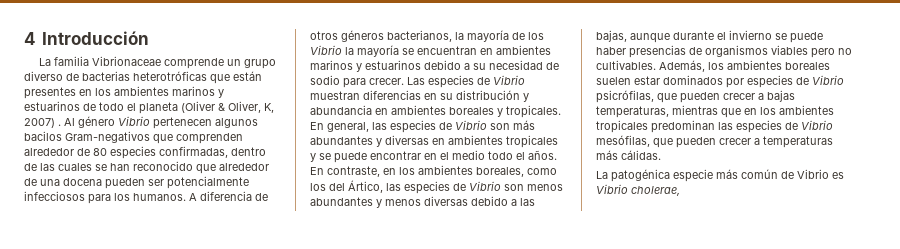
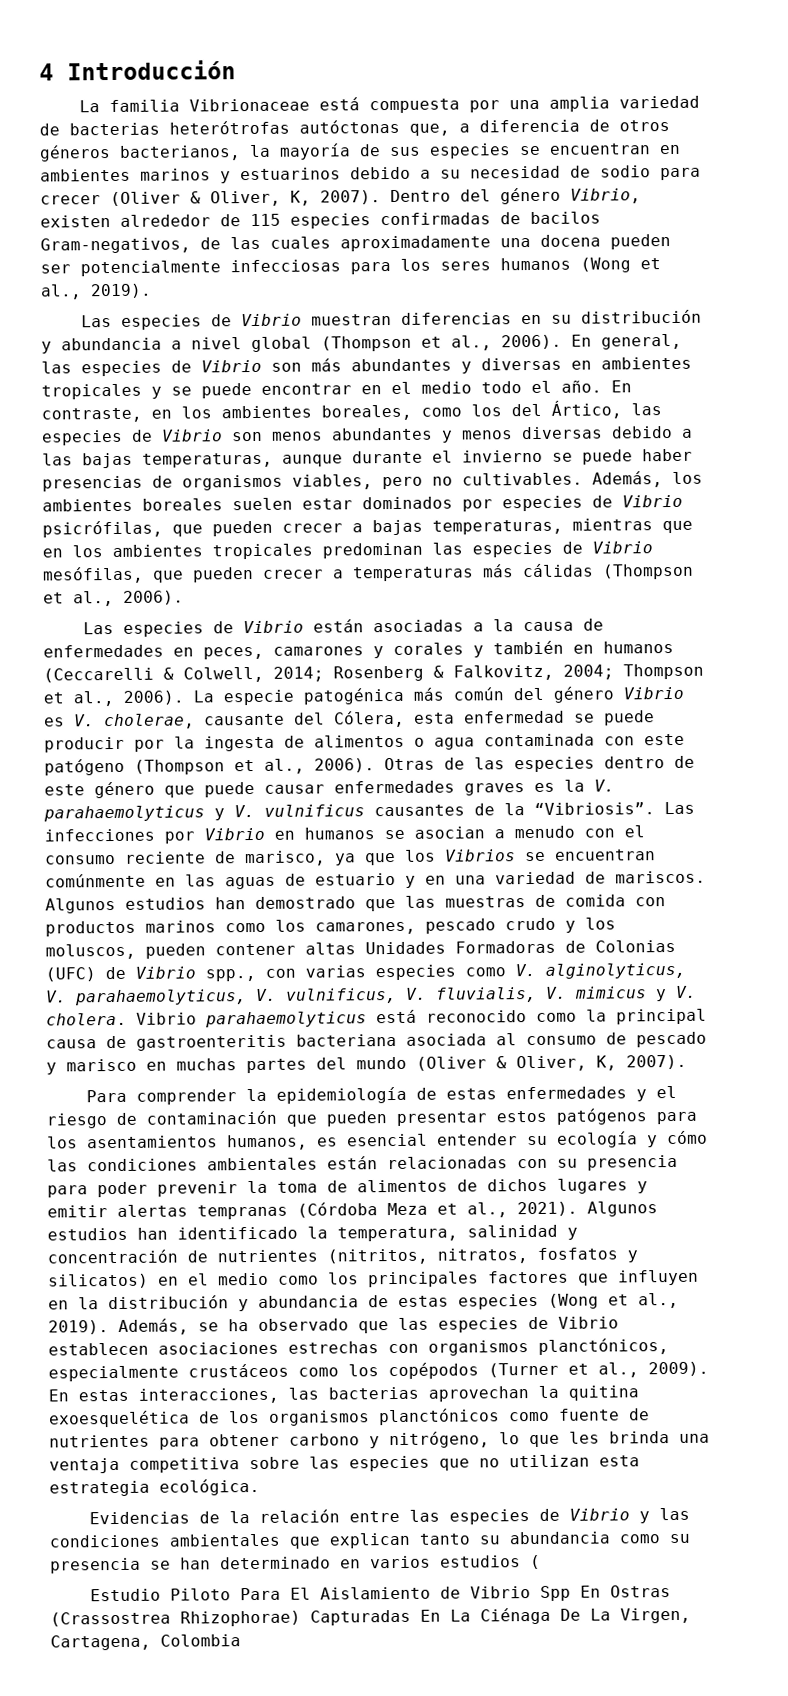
- La familia Vibrionaceae comprende un grupo diverso de bacterias heterotróficas que están presentes en los ambientes marinos y estuarinos de todo el planeta (Oliver & Oliver, K, 2007) . Al género Vibrio pertenecen algunos bacilos Gram-negativos que comprenden alrededor de 80 especies confirmadas, dentro de las cuales se han reconocido que alrededor de una docena pueden ser potencialmente infecciosos para los humanos. A diferencia de otros géneros bacterianos, la mayoría de los Vibrio la mayoría se encuentran en ambientes marinos y estuarinos debido a su necesidad de sodio para crecer. Las especies de Vibrio muestran diferencias en su distribución y abundancia en ambientes boreales y tropicales.
+ La familia Vibrionaceae está compuesta por una amplia variedad de bacterias heterótrofas autóctonas que, a diferencia de otros géneros bacterianos, la mayoría de sus especies se encuentran en ambientes marinos y estuarinos debido a su necesidad de sodio para crecer (Oliver & Oliver, K, 2007). Dentro del género Vibrio, existen alrededor de 115 especies confirmadas de bacilos Gram-negativos, de las cuales aproximadamente una docena pueden ser potencialmente infecciosas para los seres humanos (Wong et al., 2019).
+ Las especies de Vibrio muestran diferencias en su distribución y abundancia a nivel global (Thompson et al., 2006).
- En general, las especies de Vibrio son más abundantes y diversas en ambientes tropicales y se puede encontrar en el medio todo el años.
+ En general, las especies de Vibrio son más abundantes y diversas en ambientes tropicales y se puede encontrar en el medio todo el año.
- En contraste, en los ambientes boreales, como los del Ártico, las especies de Vibrio son menos abundantes y menos diversas debido a las bajas, aunque durante el invierno se puede haber presencias de organismos viables pero no cultivables.
+ En contraste, en los ambientes boreales, como los del Ártico, las especies de Vibrio son menos abundantes y menos diversas debido a las bajas temperaturas, aunque durante el invierno se puede haber presencias de organismos viables, pero no cultivables.
- Además, los ambientes boreales suelen estar dominados por especies de Vibrio psicrófilas, que pueden crecer a bajas temperaturas, mientras que en los ambientes tropicales predominan las especies de Vibrio mesófilas, que pueden crecer a temperaturas más cálidas.
- La patogénica especie más común de Vibrio es Vibrio cholerae,
+ Además, los ambientes boreales suelen estar dominados por especies de Vibrio psicrófilas, que pueden crecer a bajas temperaturas, mientras que en los ambientes tropicales predominan las especies de Vibrio mesófilas, que pueden crecer a temperaturas más cálidas (Thompson et al., 2006).
+ Las especies de Vibrio están asociadas a la causa de enfermedades en peces, camarones y corales y también en humanos (Ceccarelli & Colwell, 2014; Rosenberg & Falkovitz, 2004; Thompson et al., 2006). La especie patogénica más común del género Vibrio es V. cholerae, causante del Cólera, esta enfermedad se puede producir por la ingesta de alimentos o agua contaminada con este patógeno (Thompson et al., 2006). Otras de las especies dentro de este género que puede causar enfermedades graves es la V. parahaemolyticus y V. vulnificus causantes de la “Vibriosis”. Las infecciones por Vibrio en humanos se asocian a menudo con el consumo reciente de marisco, ya que los Vibrios se encuentran comúnmente en las aguas de estuario y en una variedad de mariscos. Algunos estudios han demostrado que las muestras de comida con productos marinos como los camarones, pescado crudo y los moluscos, pueden contener altas Unidades Formadoras de Colonias (UFC) de Vibrio spp., con varias especies como V. alginolyticus, V. parahaemolyticus, V. vulnificus, V. fluvialis, V. mimicus y V. cholera. Vibrio parahaemolyticus está reconocido como la principal causa de gastroenteritis bacteriana asociada al consumo de pescado y marisco en muchas partes del mundo (Oliver & Oliver, K, 2007).
+ Para comprender la epidemiología de estas enfermedades y el riesgo de contaminación que pueden presentar estos patógenos para los asentamientos humanos, es esencial entender su ecología y cómo las condiciones ambientales están relacionadas con su presencia para poder prevenir la toma de alimentos de dichos lugares y emitir alertas tempranas (Córdoba Meza et al., 2021). Algunos estudios han identificado la temperatura, salinidad y concentración de nutrientes (nitritos, nitratos, fosfatos y silicatos) en el medio como los principales factores que influyen en la distribución y abundancia de estas especies (Wong et al., 2019). Además, se ha observado que las especies de Vibrio establecen asociaciones estrechas con organismos planctónicos, especialmente crustáceos como los copépodos (Turner et al., 2009). En estas interacciones, las bacterias aprovechan la quitina exoesquelética de los organismos planctónicos como fuente de nutrientes para obtener carbono y nitrógeno, lo que les brinda una ventaja competitiva sobre las especies que no utilizan esta estrategia ecológica.
+ Evidencias de la relación entre las especies de Vibrio y las condiciones ambientales que explican tanto su abundancia como su presencia se han determinado en varios estudios (
+ Estudio Piloto Para El Aislamiento de Vibrio Spp En Ostras (Crassostrea Rhizophorae) Capturadas En La Ciénaga De La Virgen, Cartagena, Colombia

